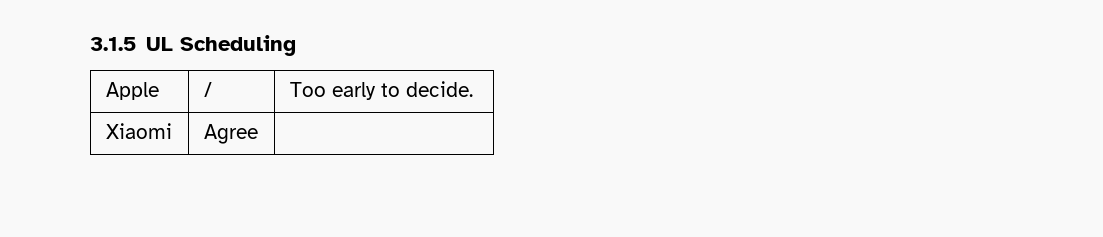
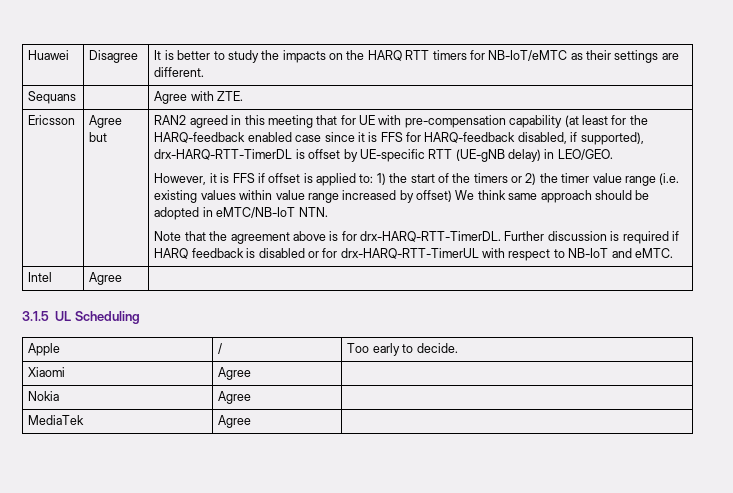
+ Huawei | Disagree | It is better to study the impacts on the HARQ RTT timers for NB-IoT/eMTC as their settings are different.
+ Sequans | | Agree with ZTE.
+ Ericsson | Agree but | RAN2 agreed in this meeting that for UE with pre-compensation capability (at least for the HARQ-feedback enabled case since it is FFS for HARQ-feedback disabled, if supported), drx-HARQ-RTT-TimerDL is offset by UE-specific RTT (UE-gNB delay) in LEO/GEO.
+ However, it is FFS if offset is applied to: 1) the start of the timers or 2) the timer value range (i.e. existing values within value range increased by offset) We think same approach should be adopted in eMTC/NB-IoT NTN.
+ Note that the agreement above is for drx-HARQ-RTT-TimerDL. Further discussion is required if HARQ feedback is disabled or for drx-HARQ-RTT-TimerUL with respect to NB-IoT and eMTC.
+ Intel | Agree |
+ Nokia | Agree |
+ MediaTek | Agree |

